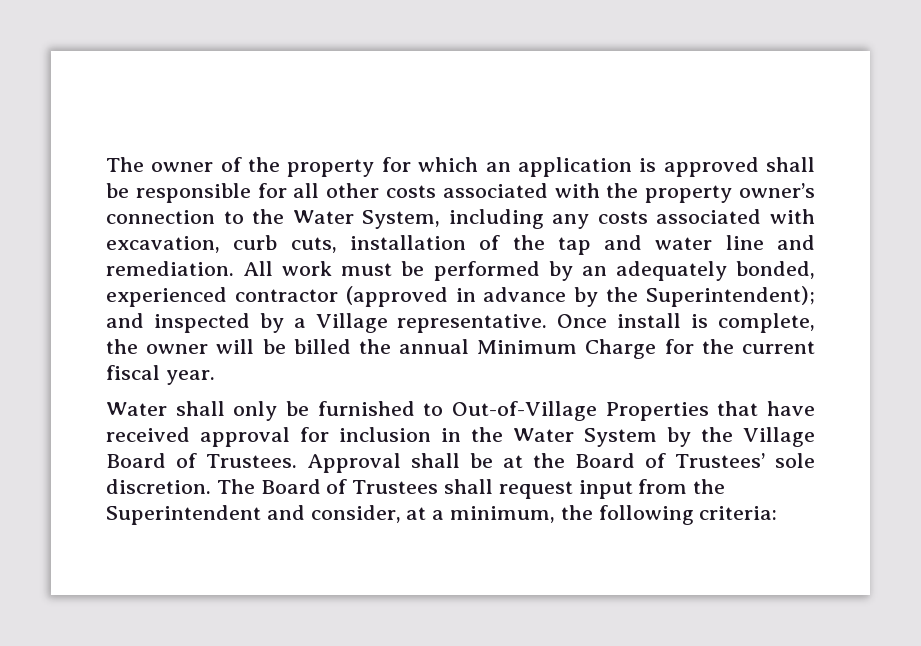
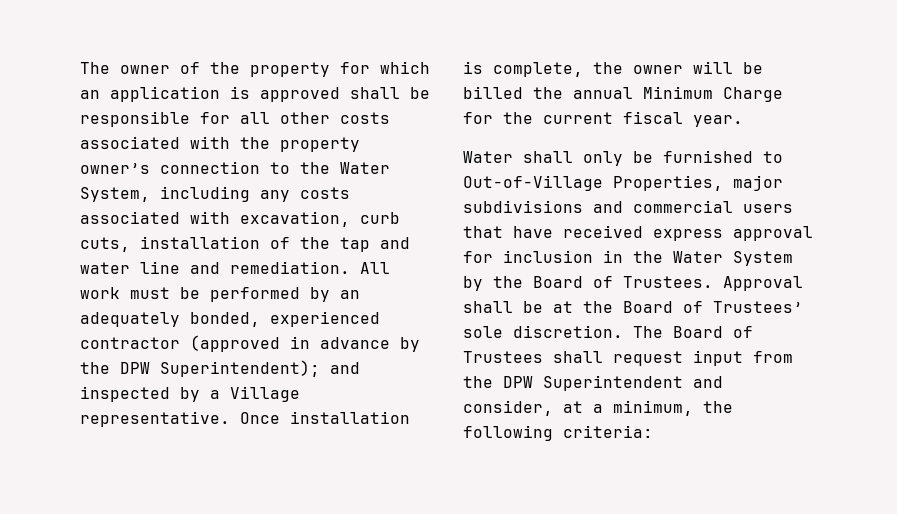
- All work must be performed by an adequately bonded, experienced contractor (approved in advance by the Superintendent); and inspected by a Village representative.
+ All work must be performed by an adequately bonded, experienced contractor (approved in advance by the DPW Superintendent); and inspected by a Village representative.
- Once install is complete, the owner will be billed the annual Minimum Charge for the current fiscal year.
+ Once installation is complete, the owner will be billed the annual Minimum Charge for the current fiscal year.
- Water shall only be furnished to Out-of-Village Properties that have received approval for inclusion in the Water System by the Village Board of Trustees.
+ Water shall only be furnished to Out-of-Village Properties, major subdivisions and commercial users that have received express approval for inclusion in the Water System by the Board of Trustees.
- The Board of Trustees shall request input from the Superintendent and consider, at a minimum, the following criteria:
+ The Board of Trustees shall request input from the DPW Superintendent and consider, at a minimum, the following criteria:

